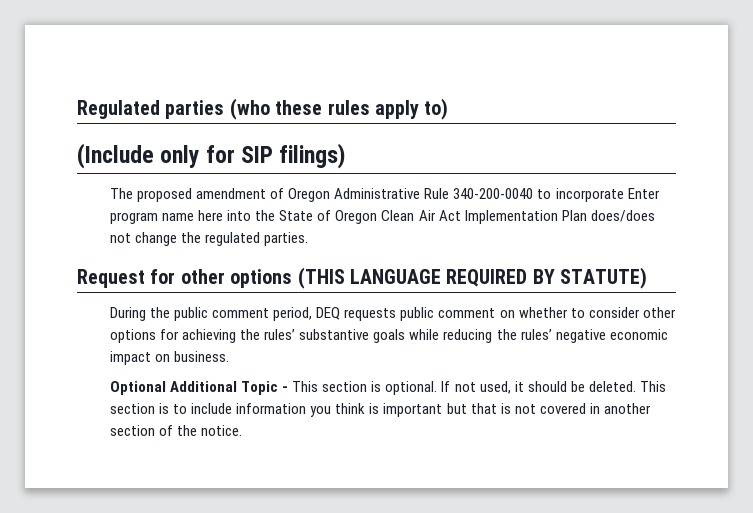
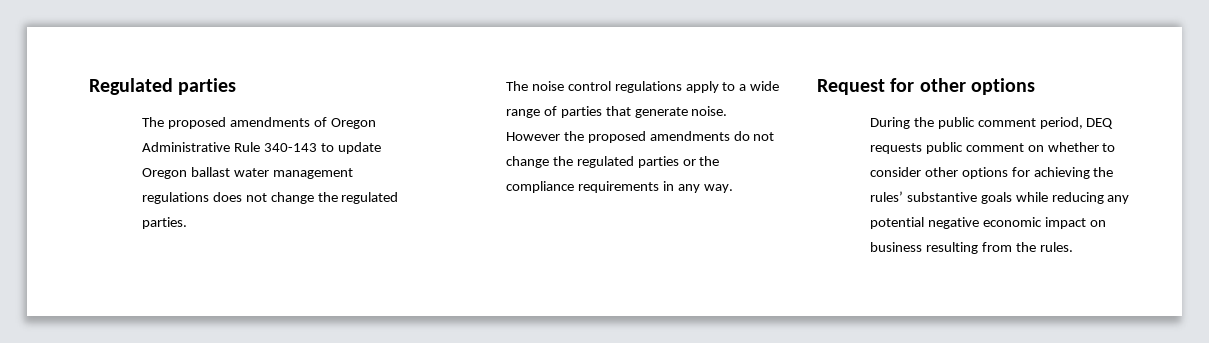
- Regulated parties (who these rules apply to)
- (Include only for SIP filings)
+ Regulated parties
- The proposed amendment of Oregon Administrative Rule 340-200-0040 to incorporate Enter program name here into the State of Oregon Clean Air Act Implementation Plan does/does not change the regulated parties.
+ The proposed amendments of Oregon Administrative Rule 340-143 to update Oregon ballast water management regulations does not change the regulated parties.
+ The noise control regulations apply to a wide range of parties that generate noise. However the proposed amendments do not change the regulated parties or the compliance requirements in any way.
- Request for other options (THIS LANGUAGE REQUIRED BY STATUTE)
+ Request for other options
- During the public comment period, DEQ requests public comment on whether to consider other options for achieving the rules’ substantive goals while reducing the rules’ negative economic impact on business.
- Optional Additional Topic - This section is optional. If not used, it should be deleted. This section is to include information you think is important but that is not covered in another section of the notice.
+ During the public comment period, DEQ requests public comment on whether to consider other options for achieving the rules’ substantive goals while reducing any potential negative economic impact on business resulting from the rules.

